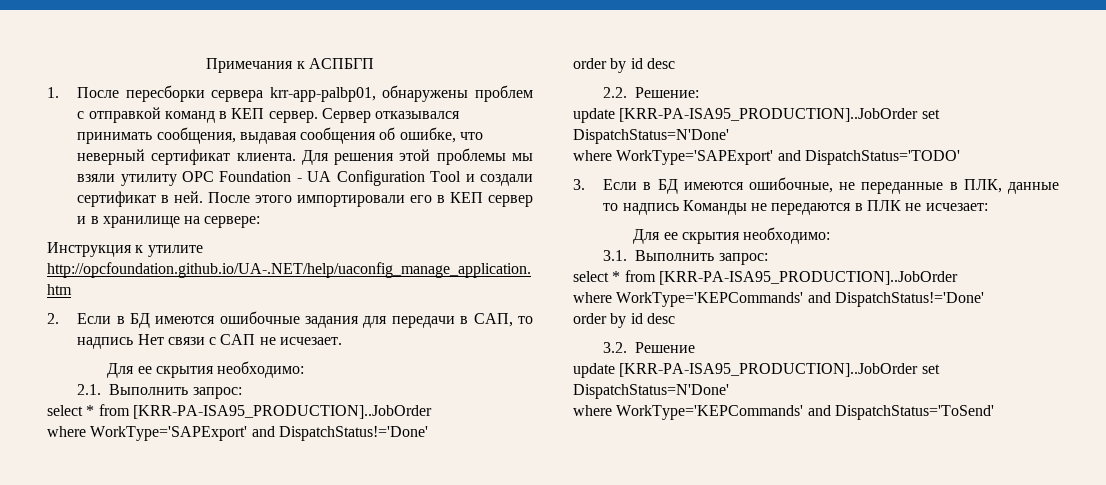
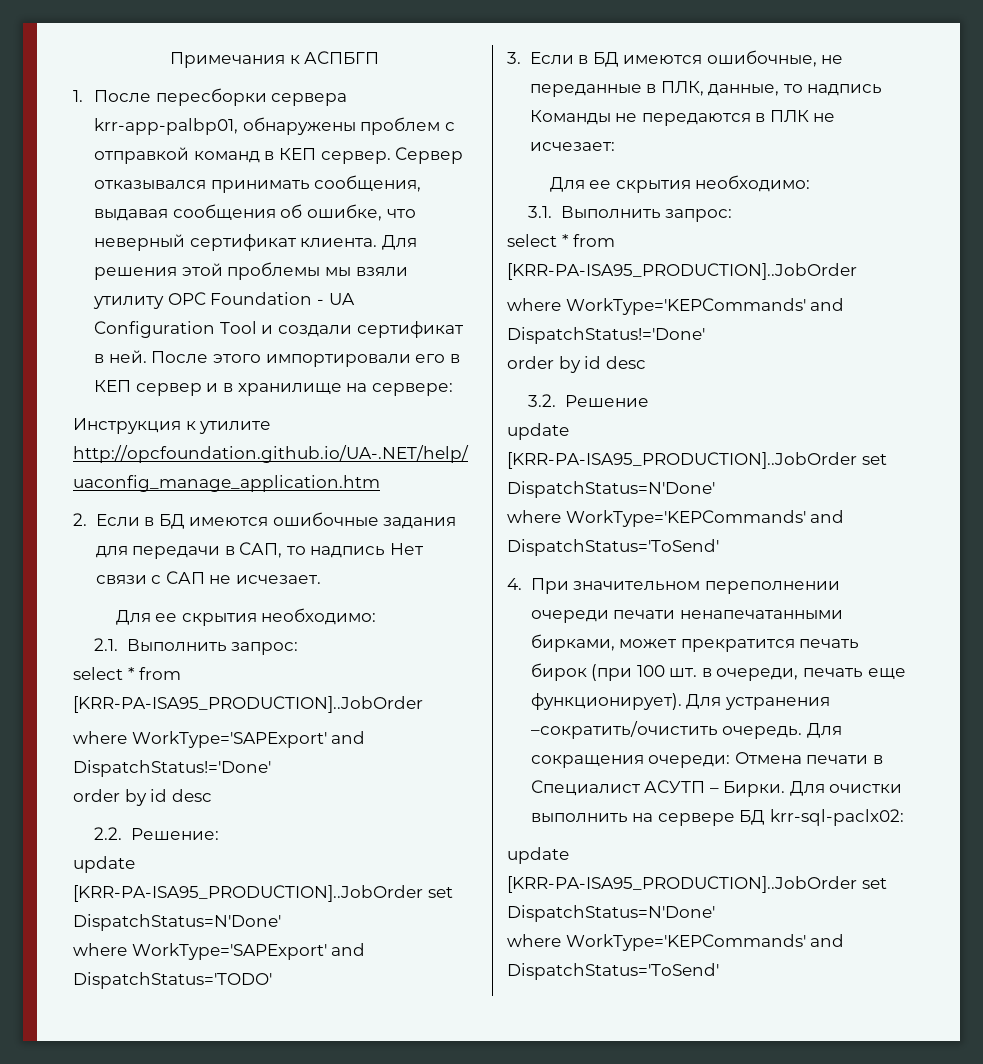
- 3. Если в БД имеются ошибочные, не переданные в ПЛК, данные то надпись Команды не передаются в ПЛК не исчезает:
+ 3. Если в БД имеются ошибочные, не переданные в ПЛК, данные, то надпись Команды не передаются в ПЛК не исчезает:
+ 4. При значительном переполнении очереди печати ненапечатанными бирками, может прекратится печать бирок (при 100 шт. в очереди, печать еще функционирует). Для устранения –сократить/очистить очередь. Для сокращения очереди: Отмена печати в Специалист АСУТП – Бирки. Для очистки выполнить на сервере БД krr-sql-paclx02:
+ update [KRR-PA-ISA95_PRODUCTION]..JobOrder set DispatchStatus=N'Done'
+ where WorkType='KEPCommands' and DispatchStatus='ToSend'

